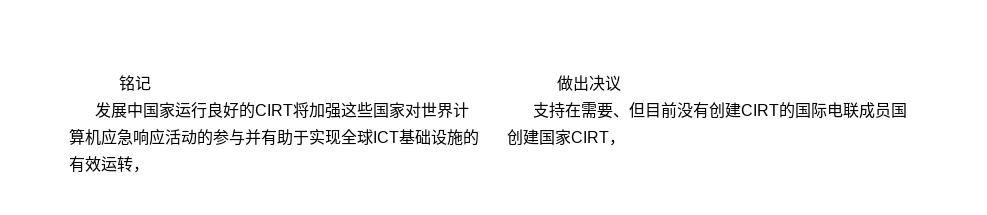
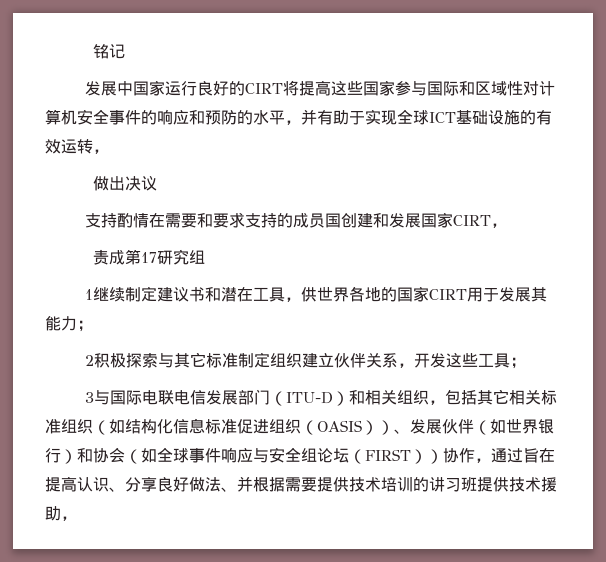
- 发展中国家运行良好的CIRT将加强这些国家对世界计算机应急响应活动的参与并有助于实现全球ICT基础设施的有效运转，
+ 发展中国家运行良好的CIRT将提高这些国家参与国际和区域性对计算机安全事件的响应和预防的水平，并有助于实现全球ICT基础设施的有效运转，
- 支持在需要、但目前没有创建CIRT的国际电联成员国创建国家CIRT，
+ 支持酌情在需要和要求支持的成员国创建和发展国家CIRT，
+ 责成第17研究组
+ 1继续制定建议书和潜在工具，供世界各地的国家CIRT用于发展其能力；
+ 2积极探索与其它标准制定组织建立伙伴关系，开发这些工具；
+ 3与国际电联电信发展部门（ITU-D）和相关组织，包括其它相关标准组织（如结构化信息标准促进组织（OASIS））、发展伙伴（如世界银行）和协会（如全球事件响应与安全组论坛（FIRST））协作，通过旨在提高认识、分享良好做法、并根据需要提供技术培训的讲习班提供技术援助，

